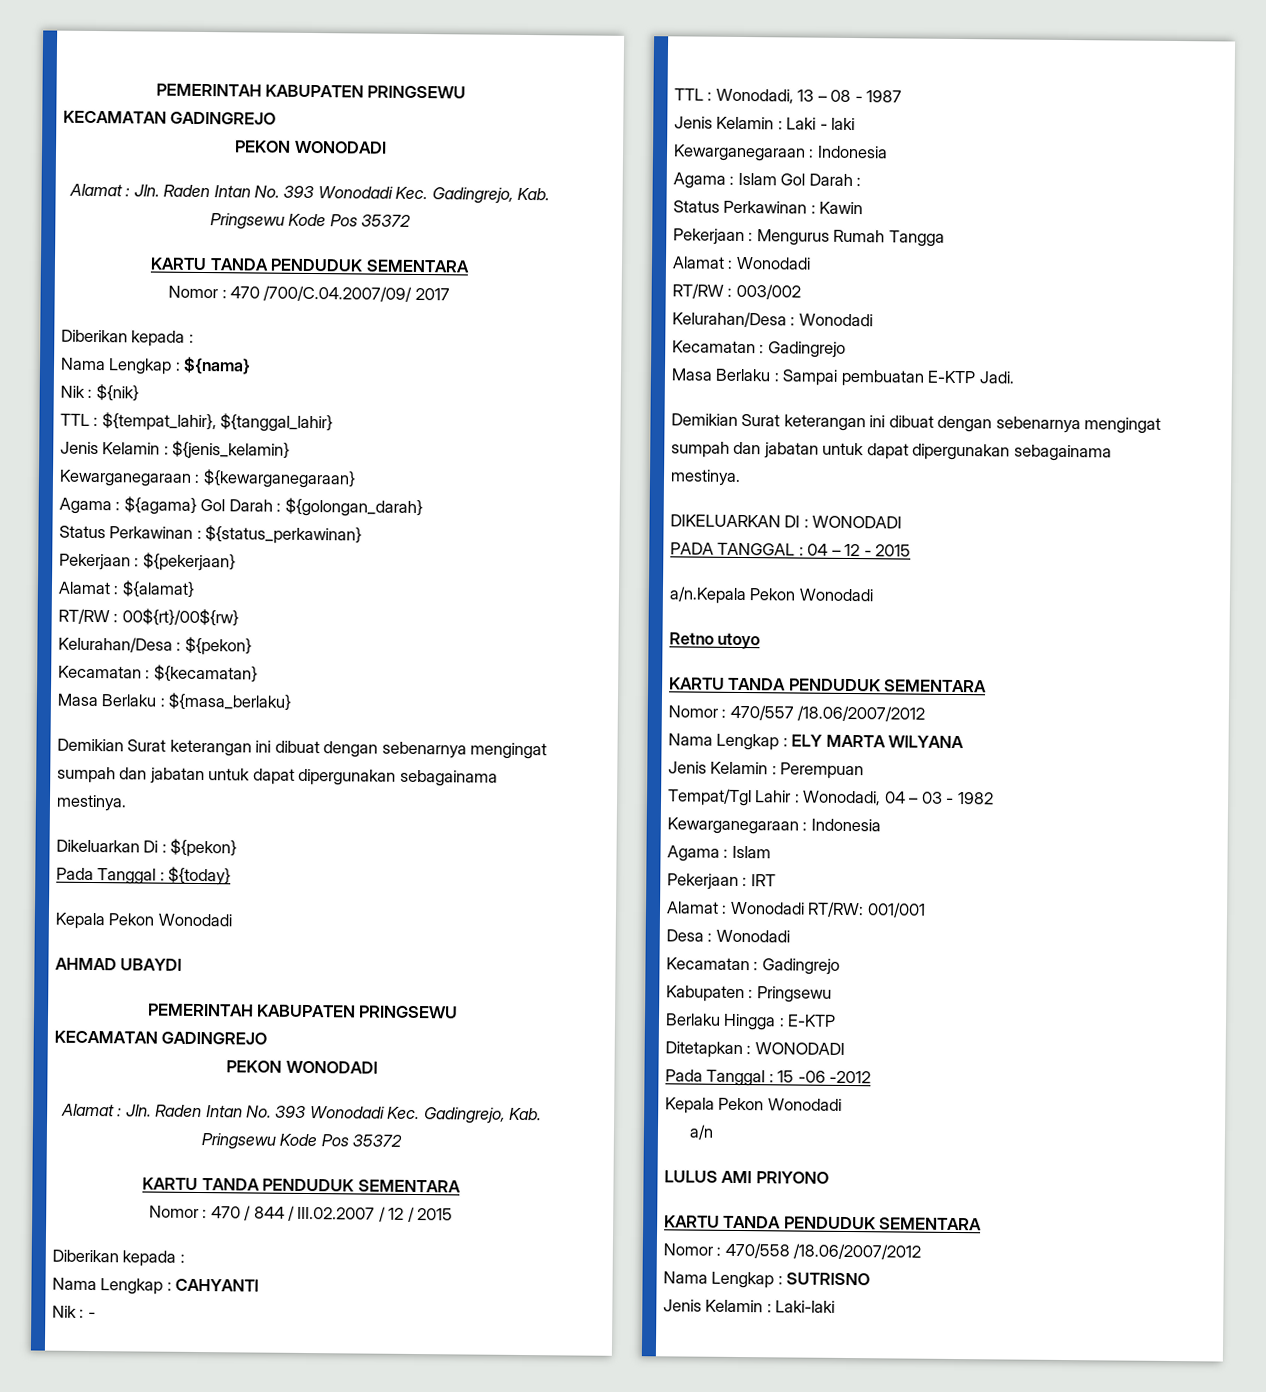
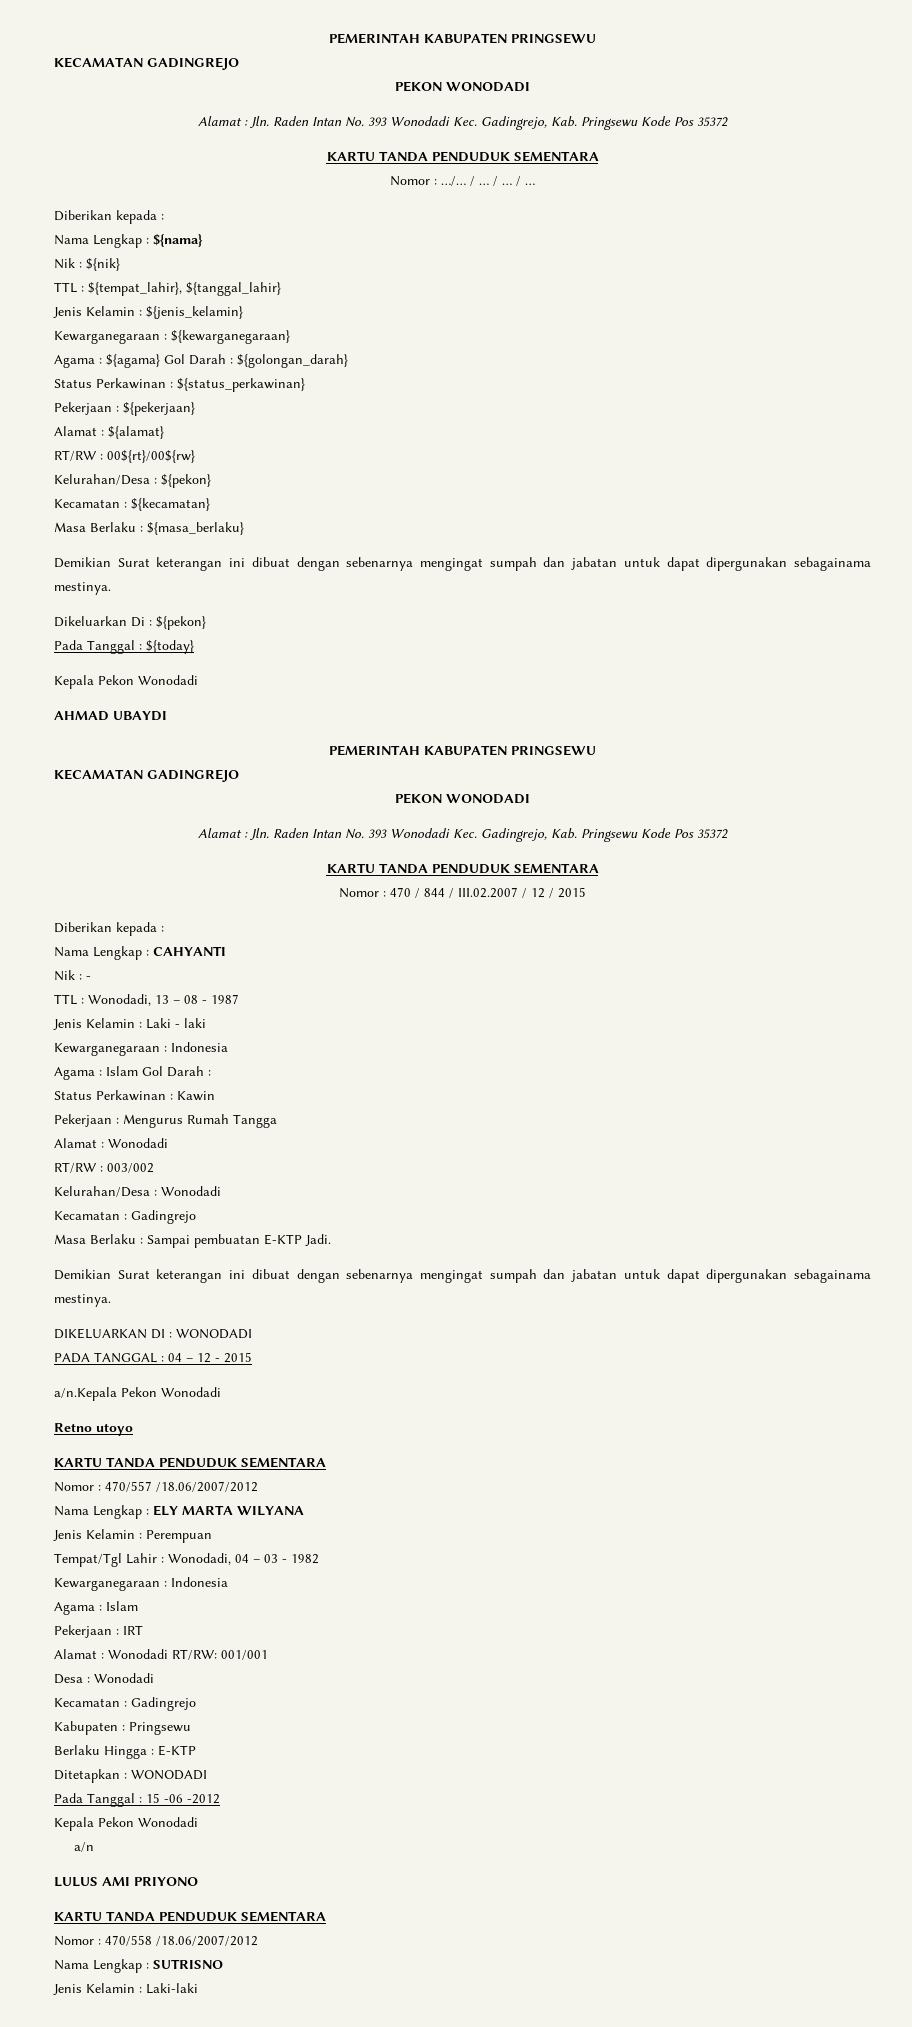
- Nomor : 470 /700/C.04.2007/09/ 2017
+ Nomor : …/… / … / … / …

